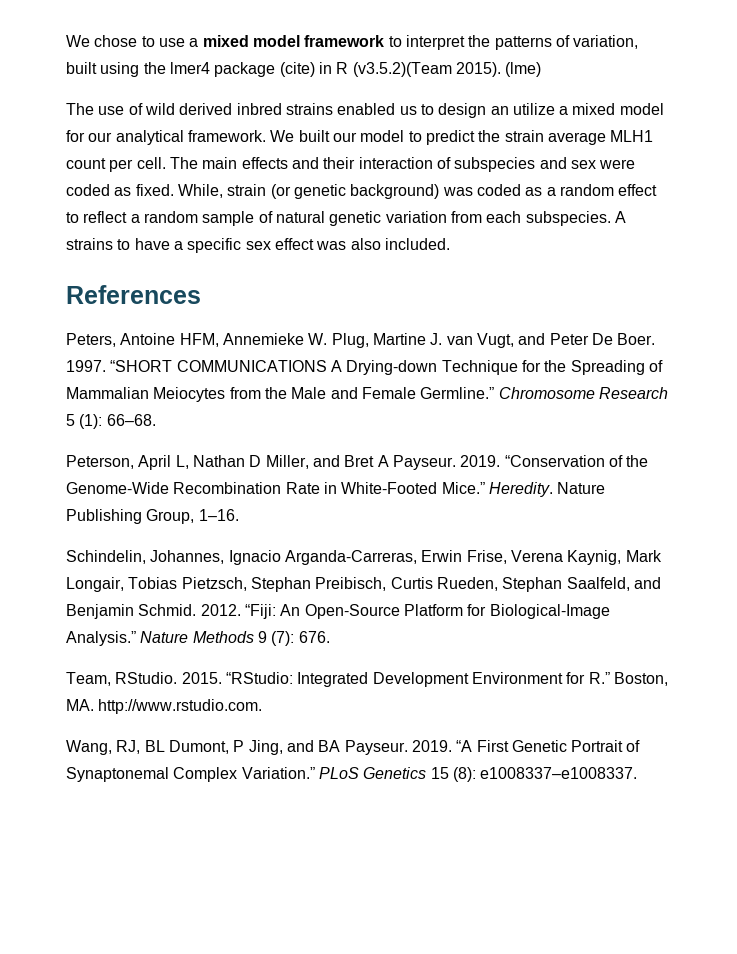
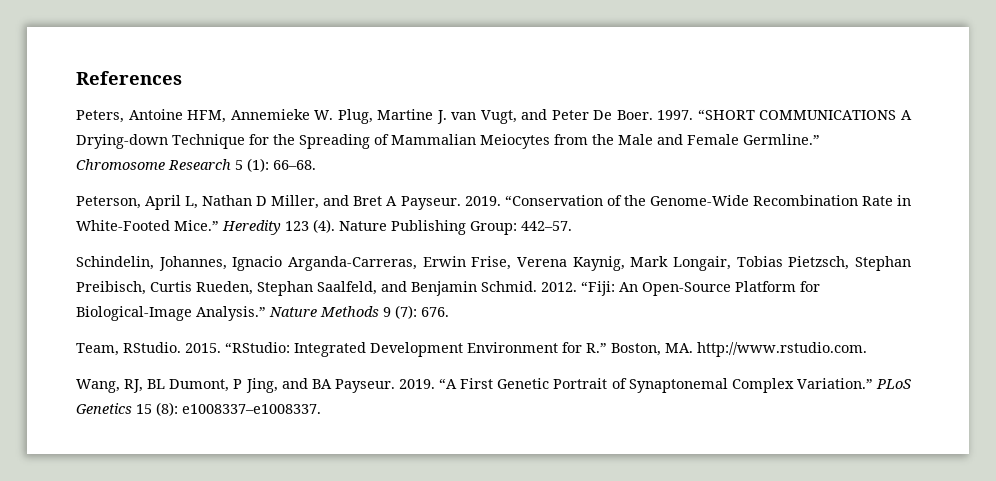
- We chose to use a mixed model framework to interpret the patterns of variation, built using the lmer4 package (cite) in R (v3.5.2)(Team 2015). (lme)
- The use of wild derived inbred strains enabled us to design an utilize a mixed model for our analytical framework. We built our model to predict the strain average MLH1 count per cell. The main effects and their interaction of subspecies and sex were coded as fixed. While, strain (or genetic background) was coded as a random effect to reflect a random sample of natural genetic variation from each subspecies. A strains to have a specific sex effect was also included.
- Heredity. Nature Publishing Group, 1–16.
+ Heredity 123 (4). Nature Publishing Group: 442–57.

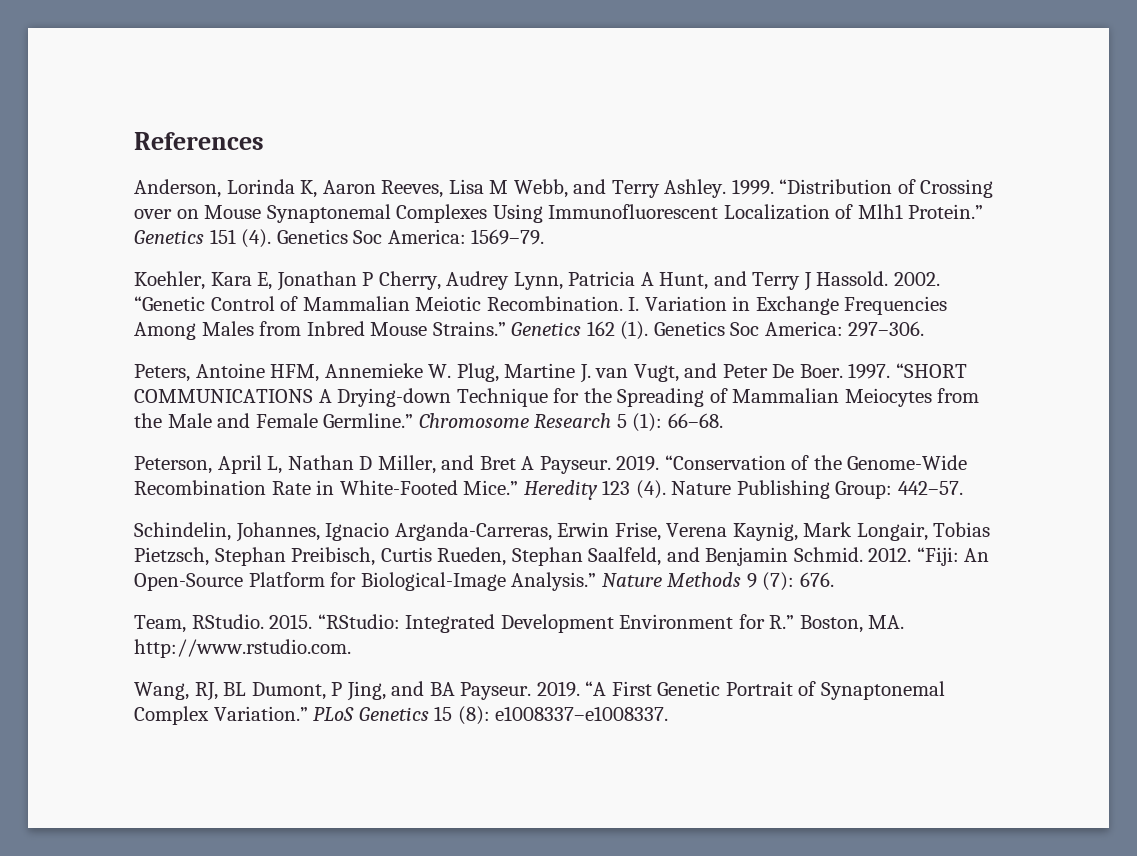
+ Anderson, Lorinda K, Aaron Reeves, Lisa M Webb, and Terry Ashley. 1999. “Distribution of Crossing over on Mouse Synaptonemal Complexes Using Immunofluorescent Localization of Mlh1 Protein.” Genetics 151 (4). Genetics Soc America: 1569–79.
+ Koehler, Kara E, Jonathan P Cherry, Audrey Lynn, Patricia A Hunt, and Terry J Hassold. 2002. “Genetic Control of Mammalian Meiotic Recombination. I. Variation in Exchange Frequencies Among Males from Inbred Mouse Strains.” Genetics 162 (1). Genetics Soc America: 297–306.

